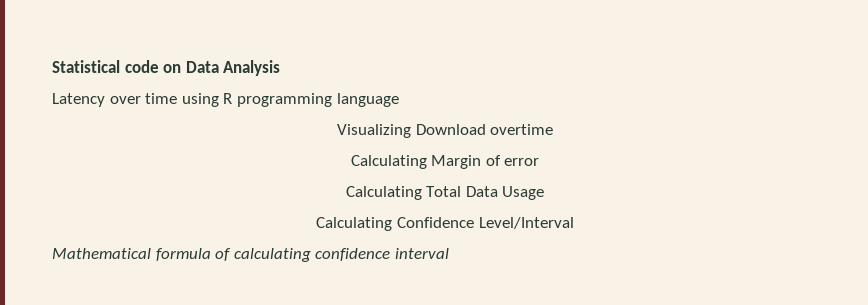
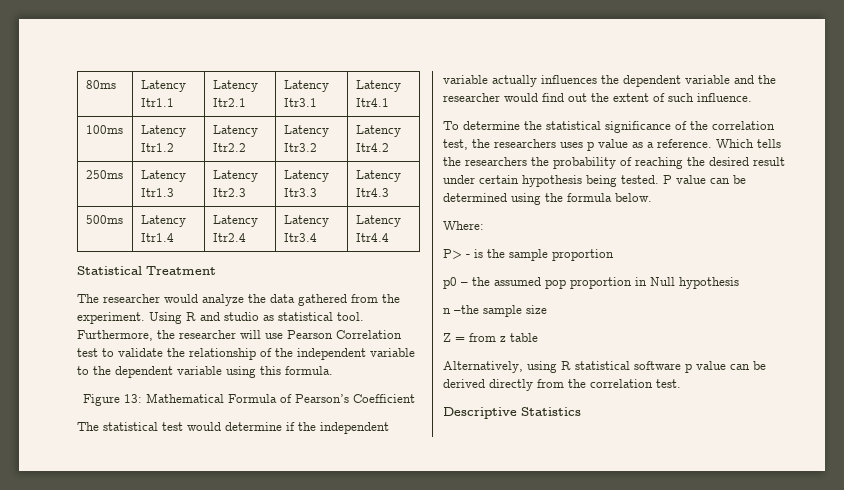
- Statistical code on Data Analysis
- Latency over time using R programming language
- Visualizing Download overtime
- Calculating Margin of error
- Calculating Total Data Usage
- Calculating Confidence Level/Interval
- Mathematical formula of calculating confidence interval
+ 80ms | Latency Itr1.1 | Latency Itr2.1 | Latency Itr3.1 | Latency Itr4.1
+ 100ms | Latency Itr1.2 | Latency Itr2.2 | Latency Itr3.2 | Latency Itr4.2
+ 250ms | Latency Itr1.3 | Latency Itr2.3 | Latency Itr3.3 | Latency Itr4.3
+ 500ms | Latency Itr1.4 | Latency Itr2.4 | Latency Itr3.4 | Latency Itr4.4
+ Statistical Treatment
+ The researcher would analyze the data gathered from the experiment. Using R and studio as statistical tool. Furthermore, the researcher will use Pearson Correlation test to validate the relationship of the independent variable to the dependent variable using this formula.
+ Figure 13: Mathematical Formula of Pearson’s Coefficient
+ The statistical test would determine if the independent variable actually influences the dependent variable and the researcher would find out the extent of such influence.
+ To determine the statistical significance of the correlation test, the researchers uses p value as a reference. Which tells the researchers the probability of reaching the desired result under certain hypothesis being tested. P value can be determined using the formula below.
+ Where:
+ P> - is the sample proportion
+ p0 – the assumed pop proportion in Null hypothesis
+ n –the sample size
+ Z = from z table
+ Alternatively, using R statistical software p value can be derived directly from the correlation test.
+ Descriptive Statistics

